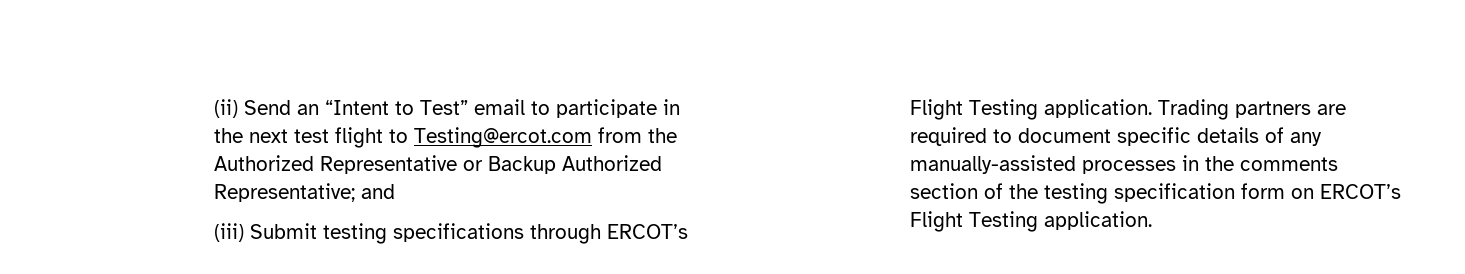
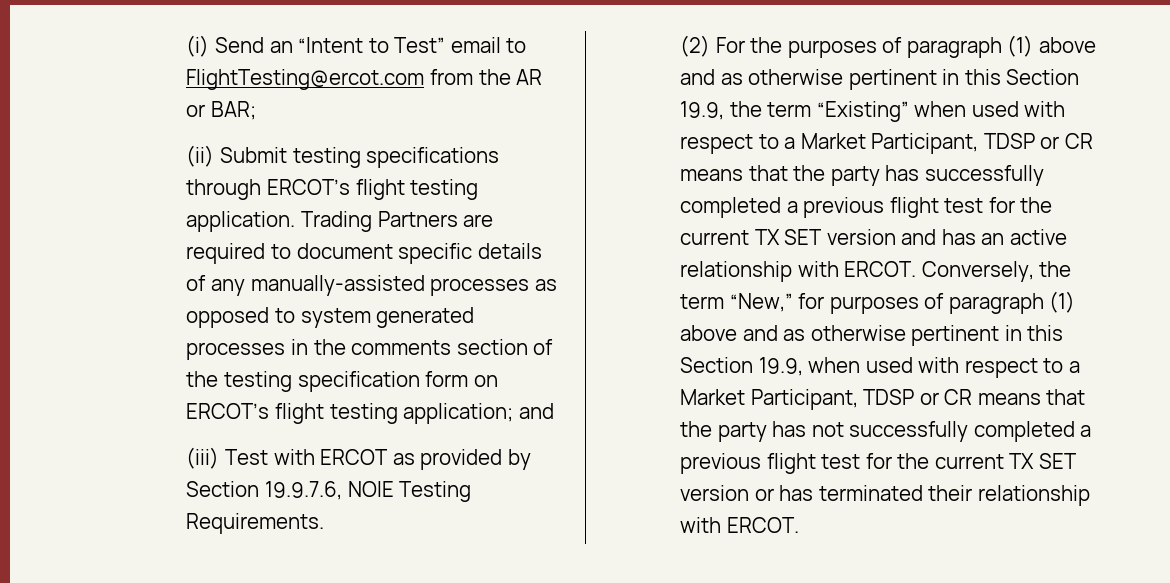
- (ii) Send an “Intent to Test” email to participate in the next test flight to Testing@ercot.com from the Authorized Representative or Backup Authorized Representative; and
- (iii) Submit testing specifications through ERCOT’s Flight Testing application.
+ (i) Send an “Intent to Test” email to FlightTesting@ercot.com from the AR or BAR;
+ (ii) Submit testing specifications through ERCOT’s flight testing application.
- Trading partners are required to document specific details of any manually-assisted processes in the comments section of the testing specification form on ERCOT’s Flight Testing application.
+ Trading Partners are required to document specific details of any manually-assisted processes as opposed to system generated processes in the comments section of the testing specification form on ERCOT’s flight testing application; and
+ (iii) Test with ERCOT as provided by Section 19.9.7.6, NOIE Testing Requirements.
+ (2) For the purposes of paragraph (1) above and as otherwise pertinent in this Section 19.9, the term “Existing” when used with respect to a Market Participant, TDSP or CR means that the party has successfully completed a previous flight test for the current TX SET version and has an active relationship with ERCOT. Conversely, the term “New,” for purposes of paragraph (1) above and as otherwise pertinent in this Section 19.9, when used with respect to a Market Participant, TDSP or CR means that the party has not successfully completed a previous flight test for the current TX SET version or has terminated their relationship with ERCOT.

